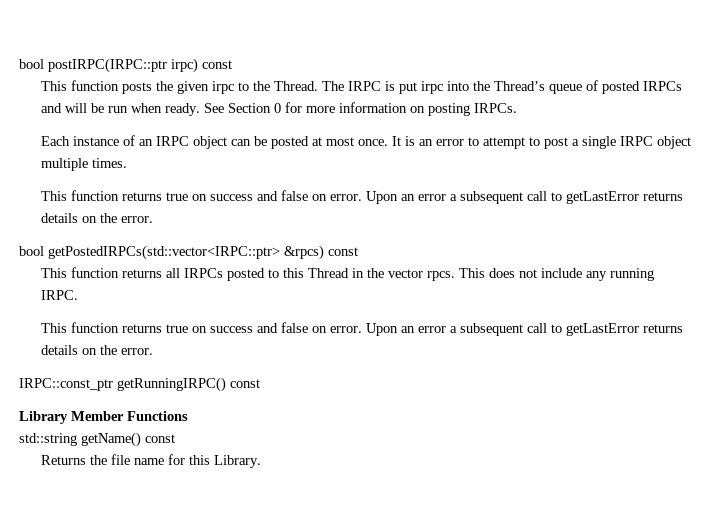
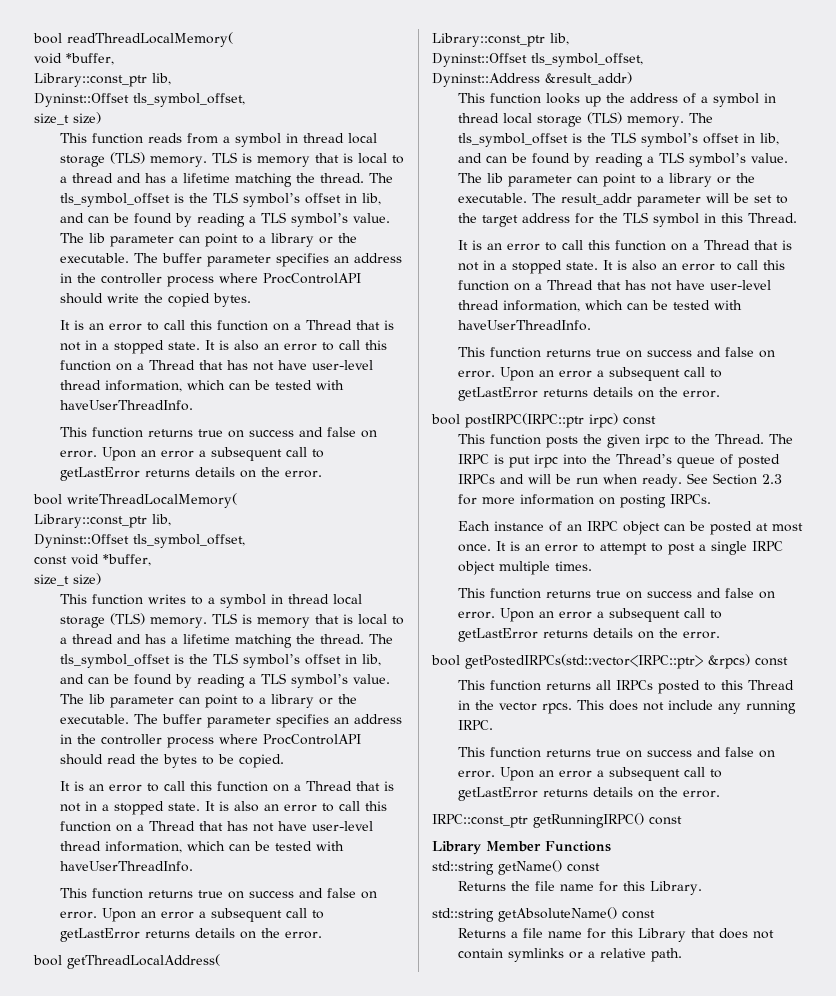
+ bool readThreadLocalMemory(
+ void *buffer,
+ Library::const_ptr lib,
+ Dyninst::Offset tls_symbol_offset,
+ size_t size)
+ This function reads from a symbol in thread local storage (TLS) memory. TLS is memory that is local to a thread and has a lifetime matching the thread. The tls_symbol_offset is the TLS symbol’s offset in lib, and can be found by reading a TLS symbol’s value. The lib parameter can point to a library or the executable. The buffer parameter specifies an address in the controller process where ProcControlAPI should write the copied bytes.
+ It is an error to call this function on a Thread that is not in a stopped state. It is also an error to call this function on a Thread that has not have user-level thread information, which can be tested with haveUserThreadInfo.
+ This function returns true on success and false on error. Upon an error a subsequent call to getLastError returns details on the error.
+ bool writeThreadLocalMemory(
+ Library::const_ptr lib,
+ Dyninst::Offset tls_symbol_offset,
+ const void *buffer,
+ size_t size)
+ This function writes to a symbol in thread local storage (TLS) memory. TLS is memory that is local to a thread and has a lifetime matching the thread. The tls_symbol_offset is the TLS symbol’s offset in lib, and can be found by reading a TLS symbol’s value. The lib parameter can point to a library or the executable. The buffer parameter specifies an address in the controller process where ProcControlAPI should read the bytes to be copied.
+ It is an error to call this function on a Thread that is not in a stopped state. It is also an error to call this function on a Thread that has not have user-level thread information, which can be tested with haveUserThreadInfo.
+ This function returns true on success and false on error. Upon an error a subsequent call to getLastError returns details on the error.
+ bool getThreadLocalAddress(
+ Library::const_ptr lib,
+ Dyninst::Offset tls_symbol_offset,
+ Dyninst::Address &result_addr)
+ This function looks up the address of a symbol in thread local storage (TLS) memory. The tls_symbol_offset is the TLS symbol’s offset in lib, and can be found by reading a TLS symbol’s value. The lib parameter can point to a library or the executable. The result_addr parameter will be set to the target address for the TLS symbol in this Thread.
+ It is an error to call this function on a Thread that is not in a stopped state. It is also an error to call this function on a Thread that has not have user-level thread information, which can be tested with haveUserThreadInfo.
+ This function returns true on success and false on error. Upon an error a subsequent call to getLastError returns details on the error.
- See Section 0 for more information on posting IRPCs.
+ See Section 2.3 for more information on posting IRPCs.
+ std::string getAbsoluteName() const
+ Returns a file name for this Library that does not contain symlinks or a relative path.

